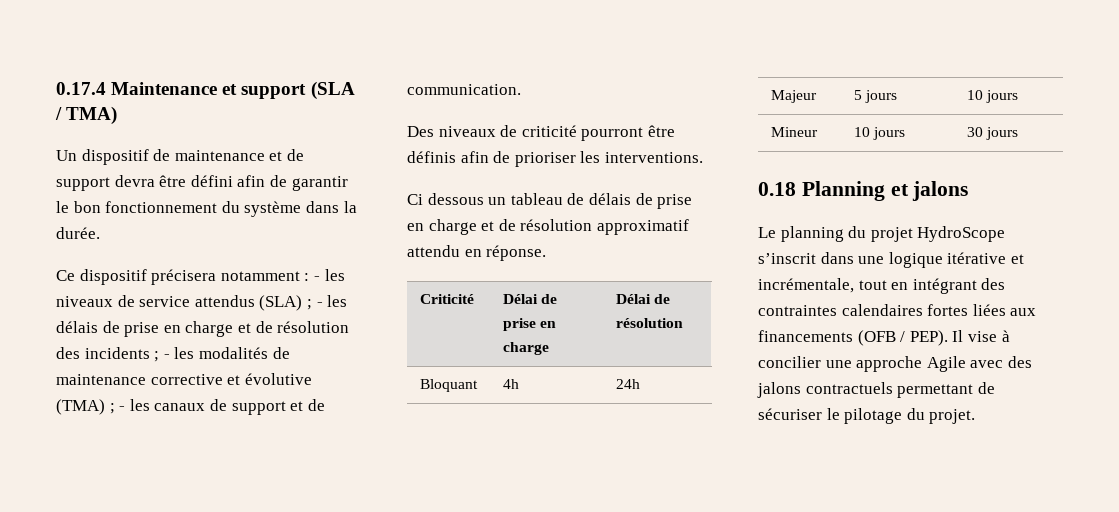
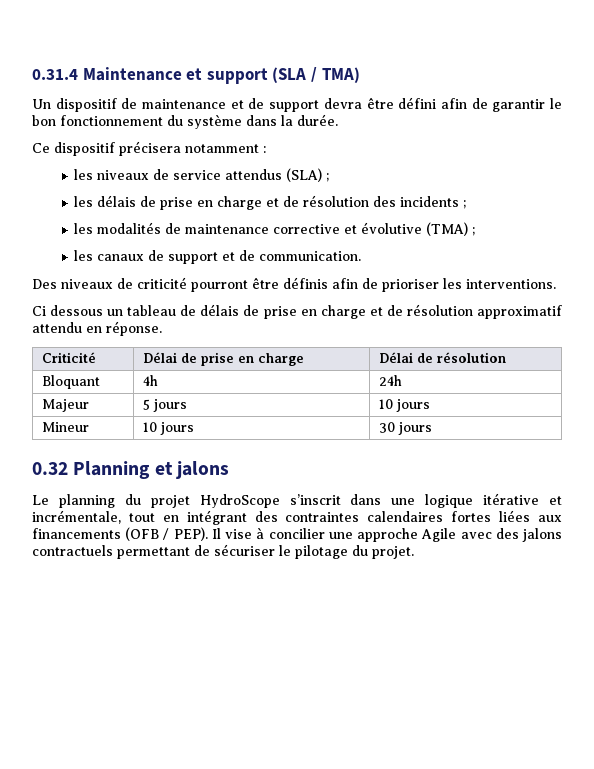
- 0.17.4 Maintenance et support (SLA / TMA)
+ 0.31.4 Maintenance et support (SLA / TMA)
- Ce dispositif précisera notamment : - les niveaux de service attendus (SLA) ; - les délais de prise en charge et de résolution des incidents ; - les modalités de maintenance corrective et évolutive (TMA) ; - les canaux de support et de communication.
+ Ce dispositif précisera notamment :
+ les niveaux de service attendus (SLA) ;
+ les délais de prise en charge et de résolution des incidents ;
+ les modalités de maintenance corrective et évolutive (TMA) ;
+ les canaux de support et de communication.
- 0.18 Planning et jalons
+ 0.32 Planning et jalons

